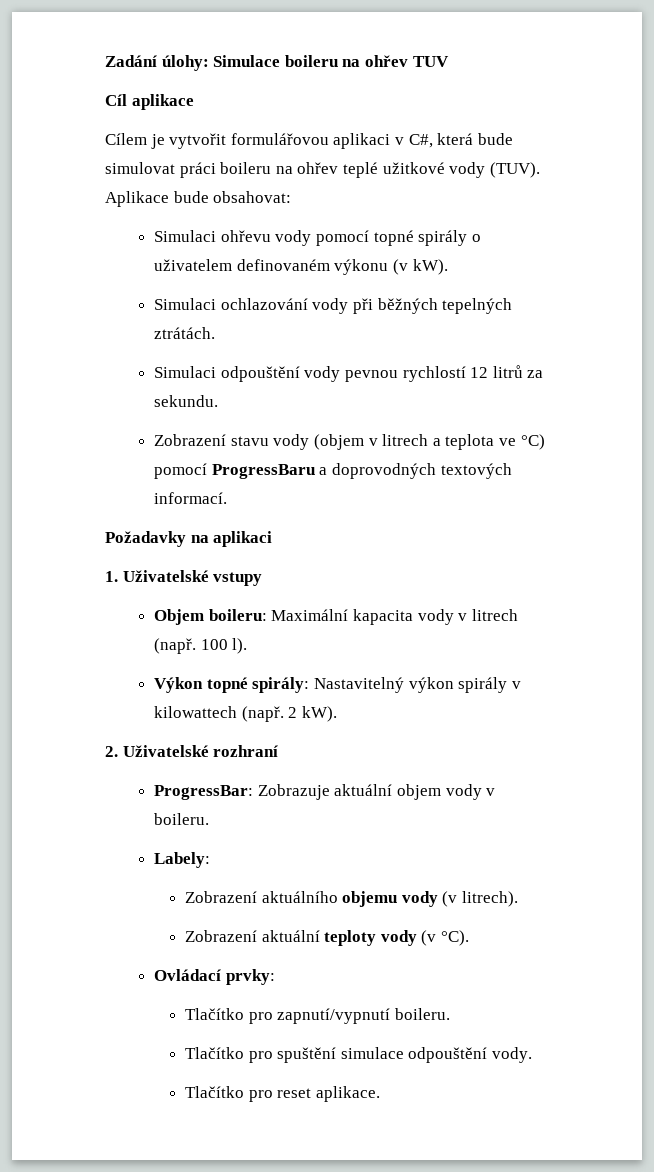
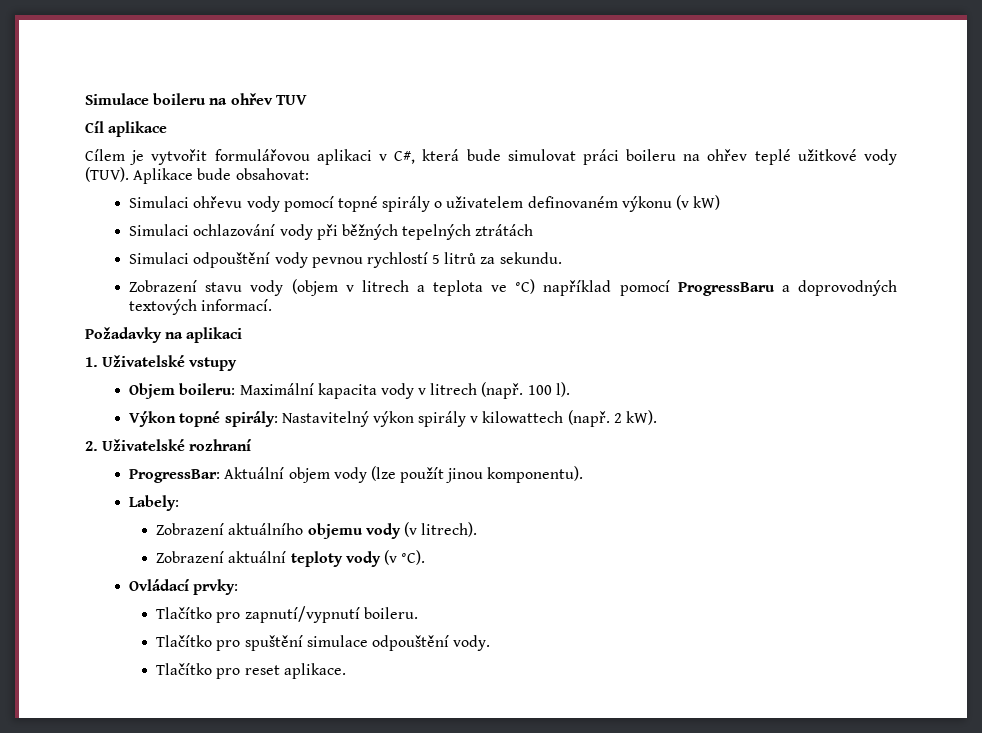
- Zadání úlohy: Simulace boileru na ohřev TUV
+ Simulace boileru na ohřev TUV
- Simulaci ohřevu vody pomocí topné spirály o uživatelem definovaném výkonu (v kW).
+ Simulaci ohřevu vody pomocí topné spirály o uživatelem definovaném výkonu (v kW)
- Simulaci ochlazování vody při běžných tepelných ztrátách.
+ Simulaci ochlazování vody při běžných tepelných ztrátách
- Simulaci odpouštění vody pevnou rychlostí 12 litrů za sekundu.
+ Simulaci odpouštění vody pevnou rychlostí 5 litrů za sekundu.
- Zobrazení stavu vody (objem v litrech a teplota ve °C) pomocí ProgressBaru a doprovodných textových informací.
+ Zobrazení stavu vody (objem v litrech a teplota ve °C) například pomocí ProgressBaru a doprovodných textových informací.
- ProgressBar: Zobrazuje aktuální objem vody v boileru.
+ ProgressBar: Aktuální objem vody (lze použít jinou komponentu).

